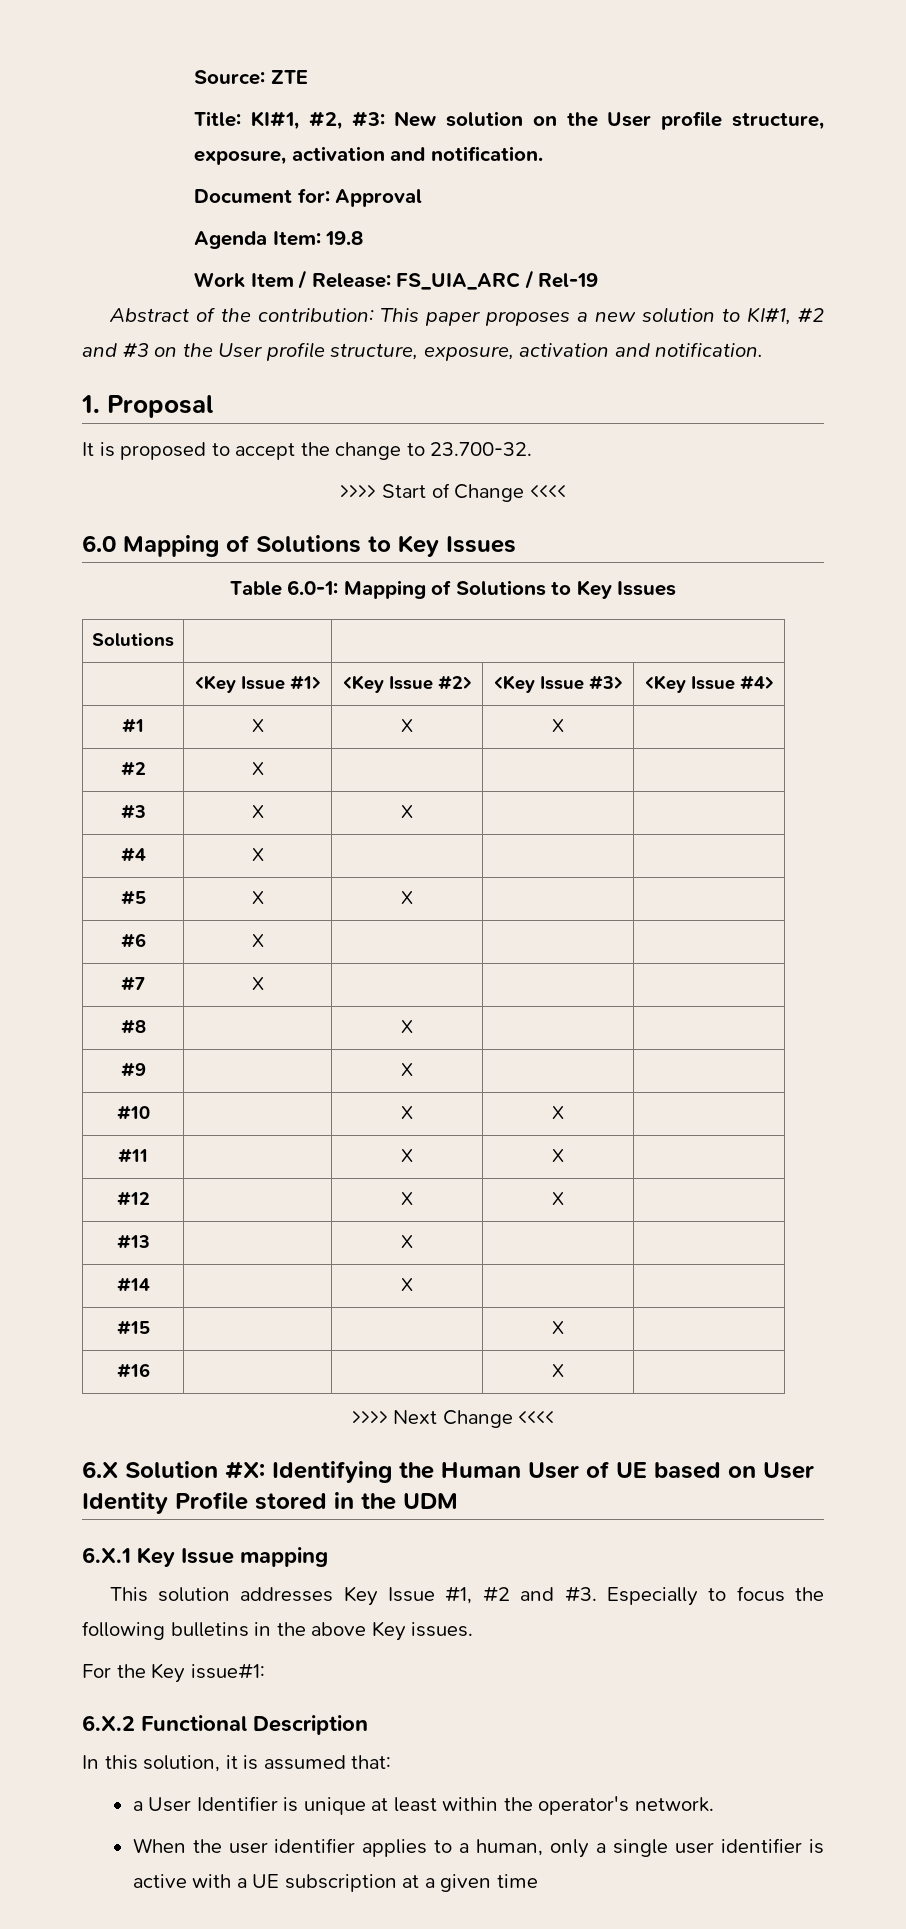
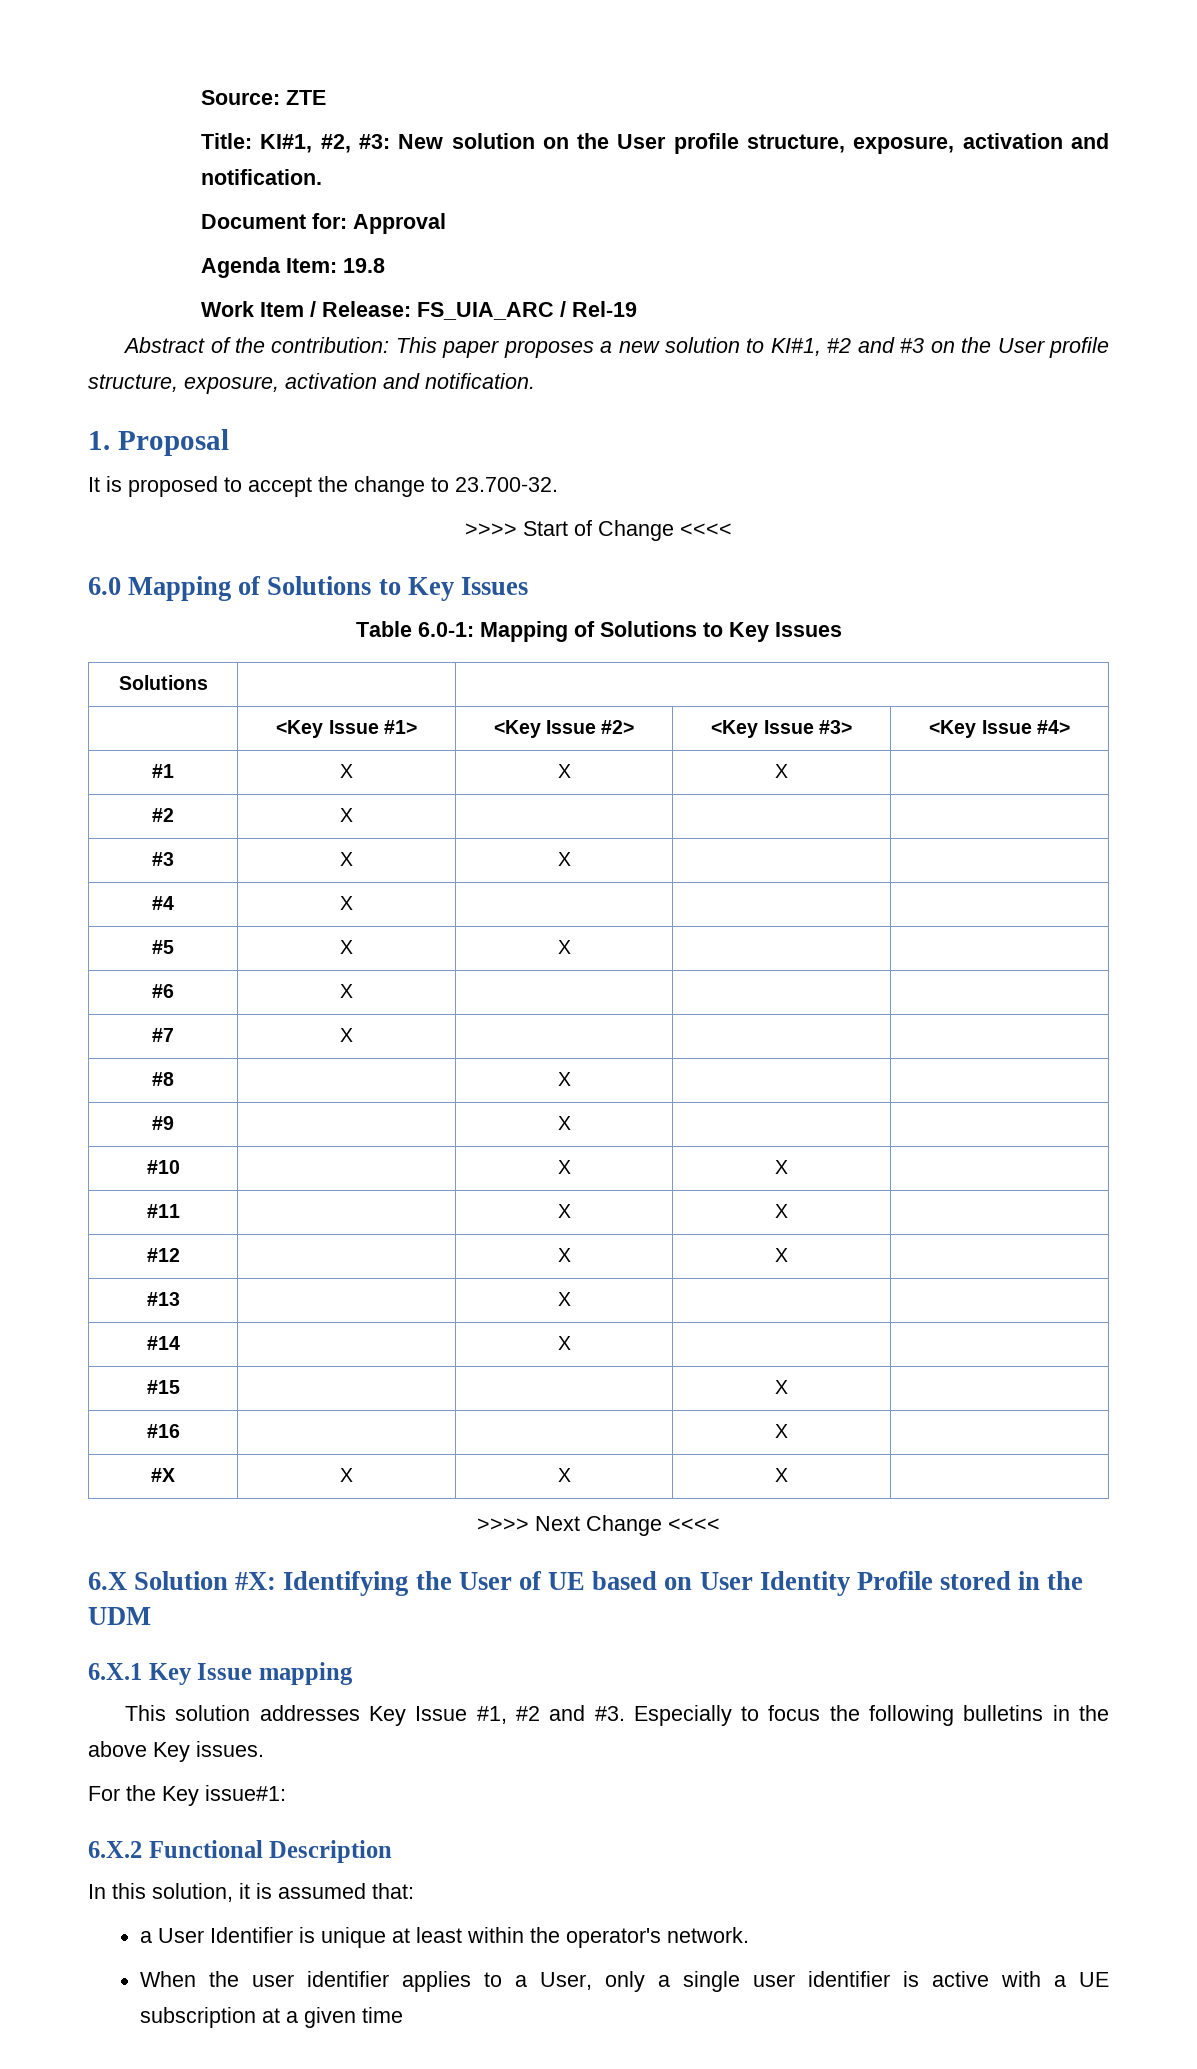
+ #X | X | X | X |
- 6.X Solution #X: Identifying the Human User of UE based on User Identity Profile stored in the UDM
+ 6.X Solution #X: Identifying the User of UE based on User Identity Profile stored in the UDM
- When the user identifier applies to a human, only a single user identifier is active with a UE subscription at a given time
+ When the user identifier applies to a User, only a single user identifier is active with a UE subscription at a given time

